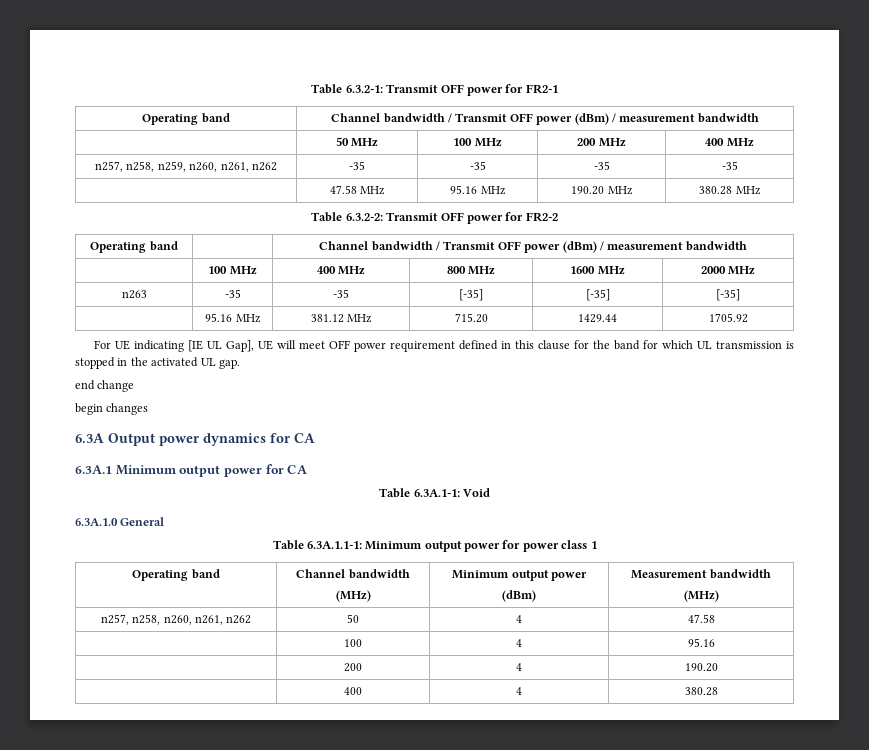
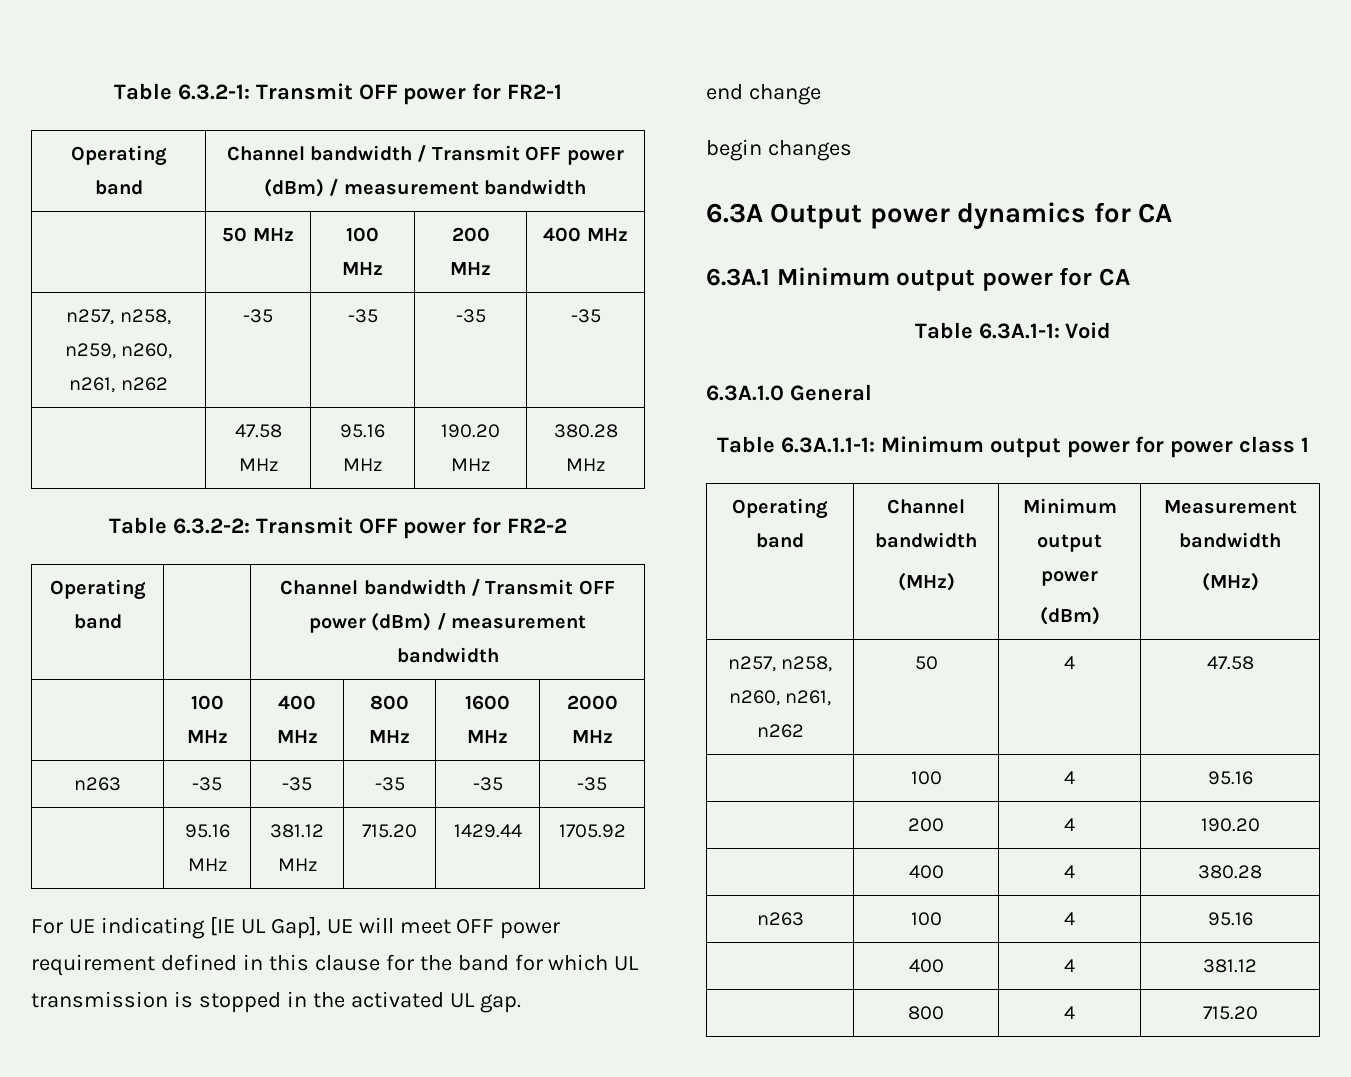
- n263 | -35 | -35 | [-35] | [-35] | [-35]
+ n263 | -35 | -35 | -35 | -35 | -35
+ n263 | 100 | 4 | 95.16
+ | 400 | 4 | 381.12
+ | 800 | 4 | 715.20

